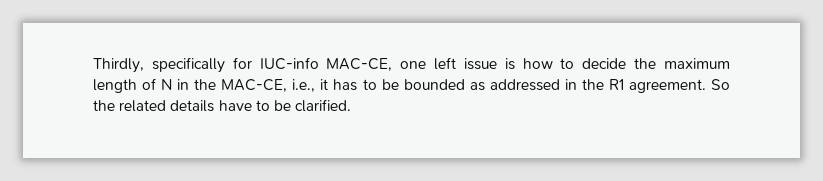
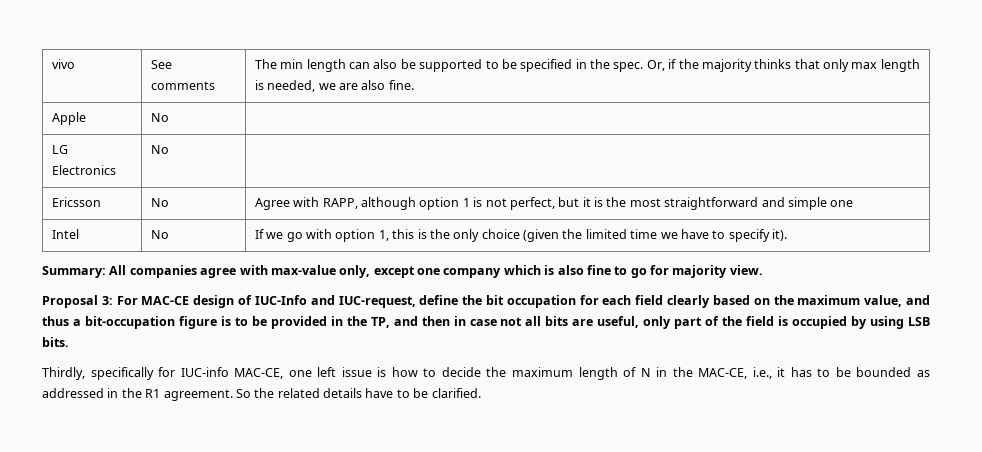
+ vivo | See comments | The min length can also be supported to be specified in the spec. Or, if the majority thinks that only max length is needed, we are also fine.
+ Apple | No |
+ LG Electronics | No |
+ Ericsson | No | Agree with RAPP, although option 1 is not perfect, but it is the most straightforward and simple one
+ Intel | No | If we go with option 1, this is the only choice (given the limited time we have to specify it).
+ Summary: All companies agree with max-value only, except one company which is also fine to go for majority view.
+ Proposal 3: For MAC-CE design of IUC-Info and IUC-request, define the bit occupation for each field clearly based on the maximum value, and thus a bit-occupation figure is to be provided in the TP, and then in case not all bits are useful, only part of the field is occupied by using LSB bits.

